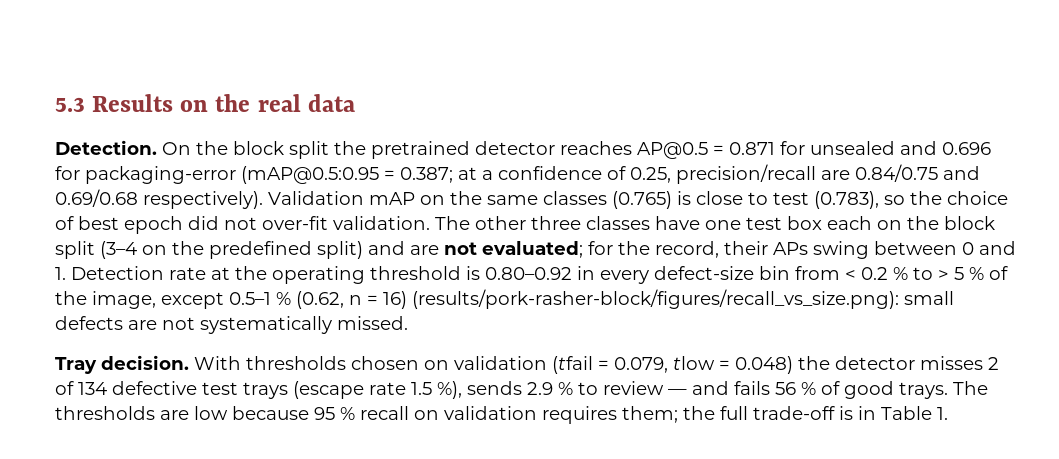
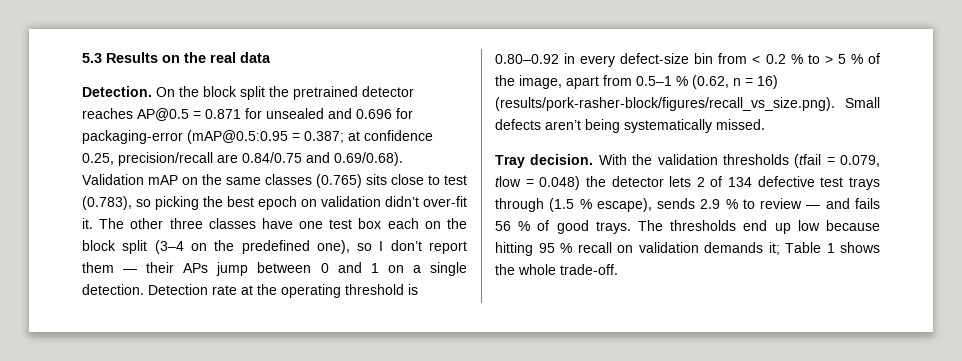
- On the block split the pretrained detector reaches AP@0.5 = 0.871 for unsealed and 0.696 for packaging-error (mAP@0.5:0.95 = 0.387; at a confidence of 0.25, precision/recall are 0.84/0.75 and 0.69/0.68 respectively). Validation mAP on the same classes (0.765) is close to test (0.783), so the choice of best epoch did not over-fit validation.
+ On the block split the pretrained detector reaches AP@0.5 = 0.871 for unsealed and 0.696 for packaging-error (mAP@0.5:0.95 = 0.387; at confidence 0.25, precision/recall are 0.84/0.75 and 0.69/0.68). Validation mAP on the same classes (0.765) sits close to test (0.783), so picking the best epoch on validation didn’t over-fit it.
- The other three classes have one test box each on the block split (3–4 on the predefined split) and are not evaluated; for the record, their APs swing between 0 and 1. Detection rate at the operating threshold is 0.80–0.92 in every defect-size bin from < 0.2 % to > 5 % of the image, except 0.5–1 % (0.62, n = 16) (results/pork-rasher-block/figures/recall_vs_size.png): small defects are not systematically missed.
+ The other three classes have one test box each on the block split (3–4 on the predefined one), so I don’t report them — their APs jump between 0 and 1 on a single detection. Detection rate at the operating threshold is 0.80–0.92 in every defect-size bin from < 0.2 % to > 5 % of the image, apart from 0.5–1 % (0.62, n = 16) (results/pork-rasher-block/figures/recall_vs_size.png). Small defects aren’t being systematically missed.
- With thresholds chosen on validation (tfail = 0.079, tlow = 0.048) the detector misses 2 of 134 defective test trays (escape rate 1.5 %), sends 2.9 % to review — and fails 56 % of good trays.
+ With the validation thresholds (tfail = 0.079, tlow = 0.048) the detector lets 2 of 134 defective test trays through (1.5 % escape), sends 2.9 % to review — and fails 56 % of good trays.
- The thresholds are low because 95 % recall on validation requires them; the full trade-off is in Table 1.
+ The thresholds end up low because hitting 95 % recall on validation demands it; Table 1 shows the whole trade-off.

